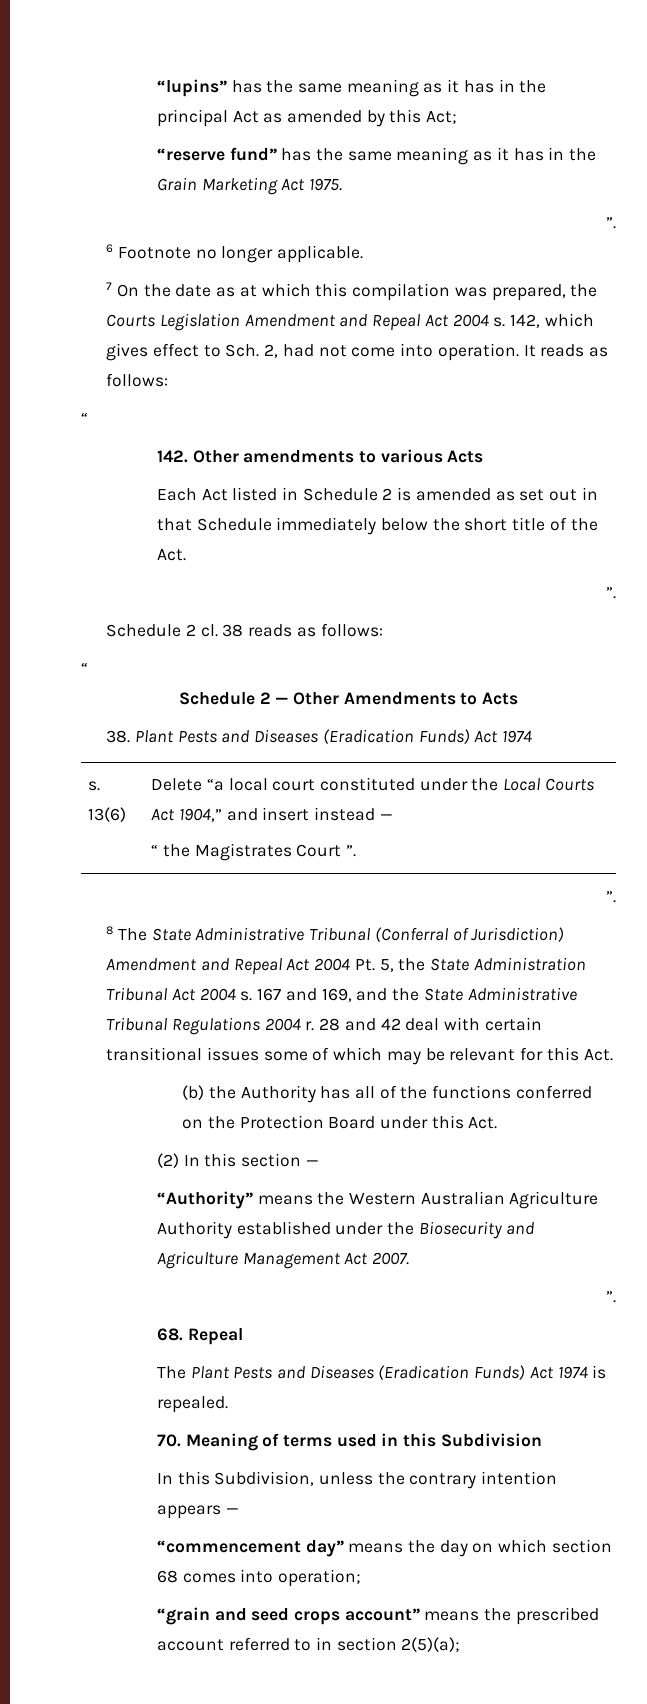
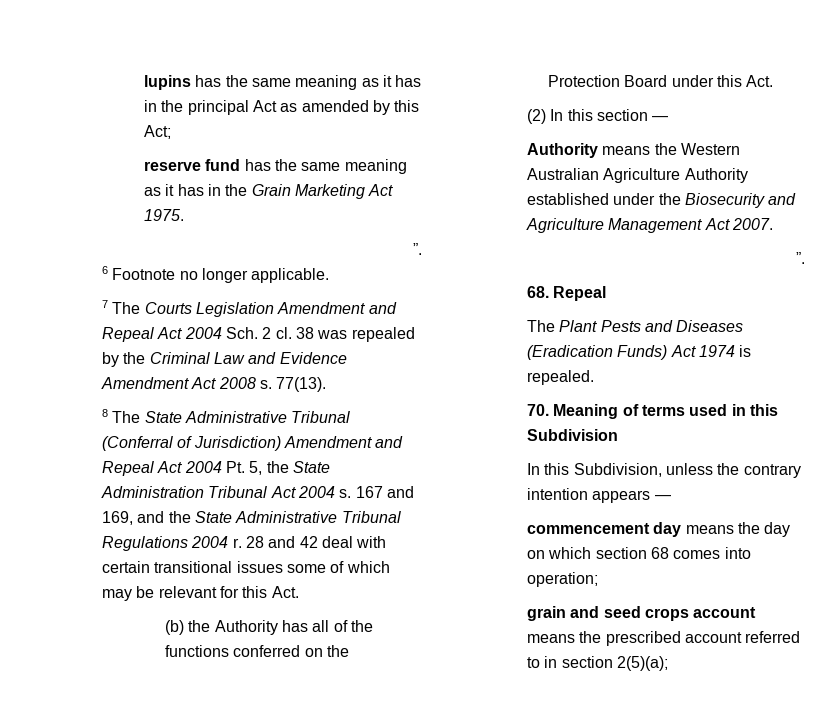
- “lupins” has the same meaning as it has in the principal Act as amended by this Act;
+ lupins has the same meaning as it has in the principal Act as amended by this Act;
- “reserve fund” has the same meaning as it has in the Grain Marketing Act 1975.
+ reserve fund has the same meaning as it has in the Grain Marketing Act 1975.
- 7 On the date as at which this compilation was prepared, the Courts Legislation Amendment and Repeal Act 2004 s. 142, which gives effect to Sch. 2, had not come into operation. It reads as follows:
- “
- 142. Other amendments to various Acts
- Each Act listed in Schedule 2 is amended as set out in that Schedule immediately below the short title of the Act.
- ”.
- Schedule 2 cl. 38 reads as follows:
- “
- Schedule 2 — Other Amendments to Acts
- 38. Plant Pests and Diseases (Eradication Funds) Act 1974
- s. 13(6) | Delete “a local court constituted under the Local Courts Act 1904,” and insert instead —
- “ the Magistrates Court ”.
- ”.
+ 7 The Courts Legislation Amendment and Repeal Act 2004 Sch. 2 cl. 38 was repealed by the Criminal Law and Evidence Amendment Act 2008 s. 77(13).
- “Authority” means the Western Australian Agriculture Authority established under the Biosecurity and Agriculture Management Act 2007.
+ Authority means the Western Australian Agriculture Authority established under the Biosecurity and Agriculture Management Act 2007.
- “commencement day” means the day on which section 68 comes into operation;
+ commencement day means the day on which section 68 comes into operation;
- “grain and seed crops account” means the prescribed account referred to in section 2(5)(a);
+ grain and seed crops account means the prescribed account referred to in section 2(5)(a);

